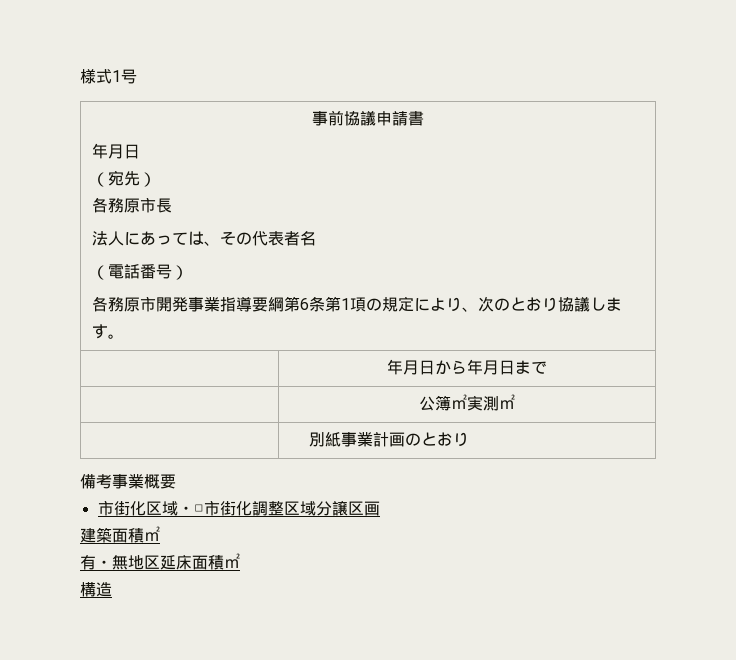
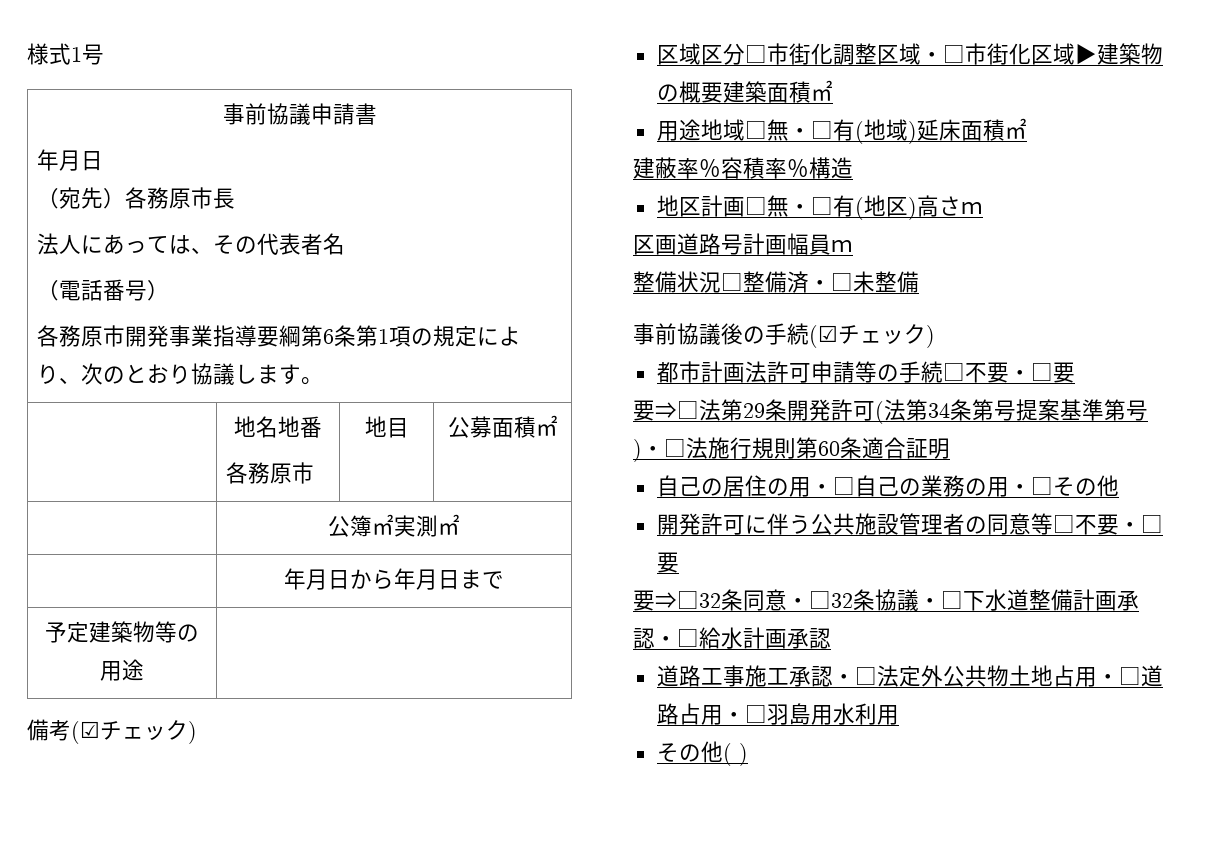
  事前協議申請書
  年月日
- （宛先）
- 各務原市長
+ （宛先）各務原市長
+ | 地名地番
+ 各務原市 | 地目 | 公募面積㎡
+ | 公簿㎡実測㎡
- | 公簿㎡実測㎡
- | 別紙事業計画のとおり
- 備考事業概要
- 市街化区域・□市街化調整区域分譲区画
- 建築面積㎡
- 有・無地区延床面積㎡
- 構造
+ 予定建築物等の用途 |
+ 備考(☑チェック)
+ 区域区分□市街化調整区域・□市街化区域▶建築物の概要建築面積㎡
+ 用途地域□無・□有(地域)延床面積㎡
+ 建蔽率％容積率％構造
+ 地区計画□無・□有(地区)高さｍ
+ 区画道路号計画幅員ｍ
+ 整備状況□整備済・□未整備
+ 事前協議後の手続(☑チェック)
+ 都市計画法許可申請等の手続□不要・□要
+ 要⇒□法第29条開発許可(法第34条第号提案基準第号)・□法施行規則第60条適合証明
+ 自己の居住の用・□自己の業務の用・□その他
+ 開発許可に伴う公共施設管理者の同意等□不要・□要
+ 要⇒□32条同意・□32条協議・□下水道整備計画承認・□給水計画承認
+ 道路工事施工承認・□法定外公共物土地占用・□道路占用・□羽島用水利用
+ その他( )

